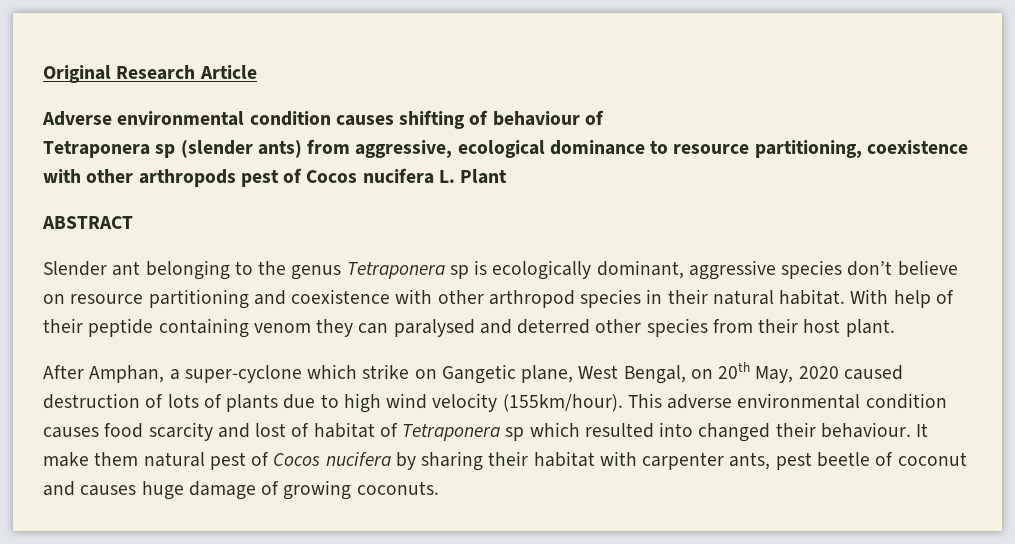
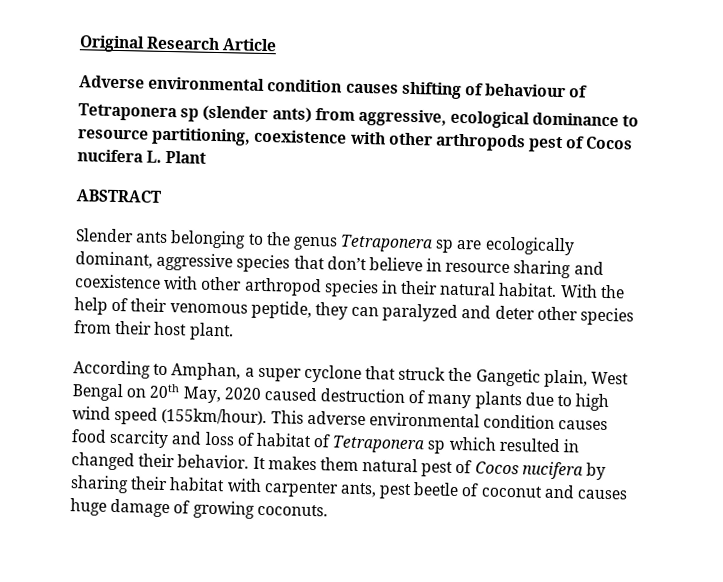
- Slender ant belonging to the genus Tetraponera sp is ecologically dominant, aggressive species don’t believe on resource partitioning and coexistence with other arthropod species in their natural habitat.
+ Slender ants belonging to the genus Tetraponera sp are ecologically dominant, aggressive species that don’t believe in resource sharing and coexistence with other arthropod species in their natural habitat.
- With help of their peptide containing venom they can paralysed and deterred other species from their host plant.
+ With the help of their venomous peptide, they can paralyzed and deter other species from their host plant.
- After Amphan, a super-cyclone which strike on Gangetic plane, West Bengal, on 20th May, 2020 caused destruction of lots of plants due to high wind velocity (155km/hour).
+ According to Amphan, a super cyclone that struck the Gangetic plain, West Bengal on 20th May, 2020 caused destruction of many plants due to high wind speed (155km/hour).
- This adverse environmental condition causes food scarcity and lost of habitat of Tetraponera sp which resulted into changed their behaviour. It make them natural pest of Cocos nucifera by sharing their habitat with carpenter ants, pest beetle of coconut and causes huge damage of growing coconuts.
+ This adverse environmental condition causes food scarcity and loss of habitat of Tetraponera sp which resulted in changed their behavior. It makes them natural pest of Cocos nucifera by sharing their habitat with carpenter ants, pest beetle of coconut and causes huge damage of growing coconuts.

